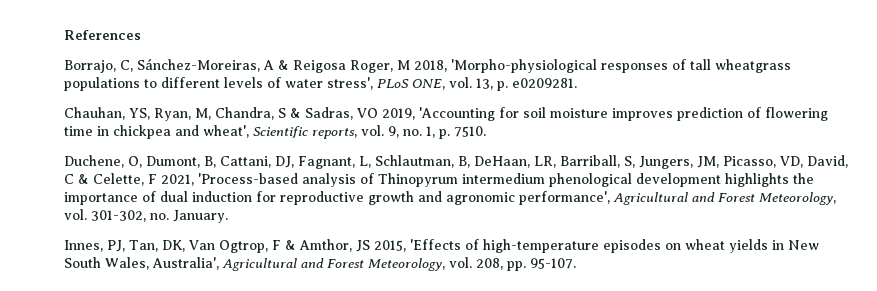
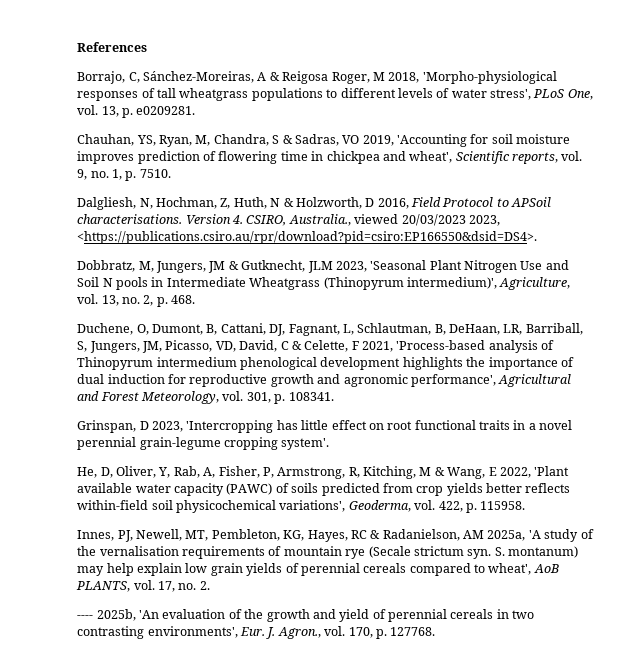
- Borrajo, C, Sánchez-Moreiras, A & Reigosa Roger, M 2018, 'Morpho-physiological responses of tall wheatgrass populations to different levels of water stress', PLoS ONE, vol. 13, p. e0209281.
+ Borrajo, C, Sánchez-Moreiras, A & Reigosa Roger, M 2018, 'Morpho-physiological responses of tall wheatgrass populations to different levels of water stress', PLoS One, vol. 13, p. e0209281.
+ Dalgliesh, N, Hochman, Z, Huth, N & Holzworth, D 2016, Field Protocol to APSoil characterisations. Version 4. CSIRO, Australia., viewed 20/03/2023 2023, <https://publications.csiro.au/rpr/download?pid=csiro:EP166550&dsid=DS4>.
+ Dobbratz, M, Jungers, JM & Gutknecht, JLM 2023, 'Seasonal Plant Nitrogen Use and Soil N pools in Intermediate Wheatgrass (Thinopyrum intermedium)', Agriculture, vol. 13, no. 2, p. 468.
- Duchene, O, Dumont, B, Cattani, DJ, Fagnant, L, Schlautman, B, DeHaan, LR, Barriball, S, Jungers, JM, Picasso, VD, David, C & Celette, F 2021, 'Process-based analysis of Thinopyrum intermedium phenological development highlights the importance of dual induction for reproductive growth and agronomic performance', Agricultural and Forest Meteorology, vol. 301-302, no. January.
- Innes, PJ, Tan, DK, Van Ogtrop, F & Amthor, JS 2015, 'Effects of high-temperature episodes on wheat yields in New South Wales, Australia', Agricultural and Forest Meteorology, vol. 208, pp. 95-107.
+ Duchene, O, Dumont, B, Cattani, DJ, Fagnant, L, Schlautman, B, DeHaan, LR, Barriball, S, Jungers, JM, Picasso, VD, David, C & Celette, F 2021, 'Process-based analysis of Thinopyrum intermedium phenological development highlights the importance of dual induction for reproductive growth and agronomic performance', Agricultural and Forest Meteorology, vol. 301, p. 108341.
+ Grinspan, D 2023, 'Intercropping has little effect on root functional traits in a novel perennial grain-legume cropping system'.
+ He, D, Oliver, Y, Rab, A, Fisher, P, Armstrong, R, Kitching, M & Wang, E 2022, 'Plant available water capacity (PAWC) of soils predicted from crop yields better reflects within-field soil physicochemical variations', Geoderma, vol. 422, p. 115958.
+ Innes, PJ, Newell, MT, Pembleton, KG, Hayes, RC & Radanielson, AM 2025a, 'A study of the vernalisation requirements of mountain rye (Secale strictum syn. S. montanum) may help explain low grain yields of perennial cereals compared to wheat', AoB PLANTS, vol. 17, no. 2.
+ ---- 2025b, 'An evaluation of the growth and yield of perennial cereals in two contrasting environments', Eur. J. Agron., vol. 170, p. 127768.

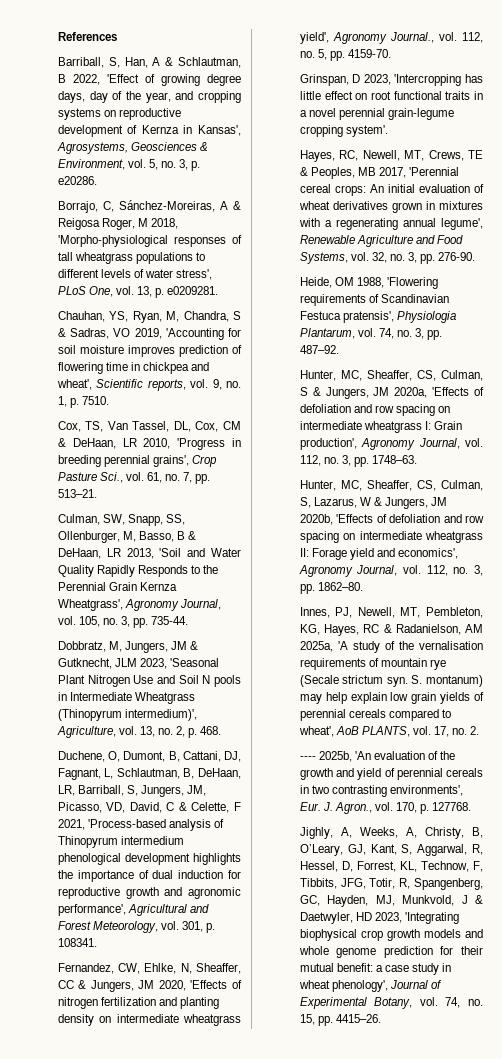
+ Barriball, S, Han, A & Schlautman, B 2022, 'Effect of growing degree days, day of the year, and cropping systems on reproductive development of Kernza in Kansas', Agrosystems, Geosciences & Environment, vol. 5, no. 3, p. e20286.
- Dalgliesh, N, Hochman, Z, Huth, N & Holzworth, D 2016, Field Protocol to APSoil characterisations. Version 4. CSIRO, Australia., viewed 20/03/2023 2023, <https://publications.csiro.au/rpr/download?pid=csiro:EP166550&dsid=DS4>.
+ Cox, TS, Van Tassel, DL, Cox, CM & DeHaan, LR 2010, 'Progress in breeding perennial grains', Crop Pasture Sci., vol. 61, no. 7, pp. 513–21.
+ Culman, SW, Snapp, SS, Ollenburger, M, Basso, B & DeHaan, LR 2013, 'Soil and Water Quality Rapidly Responds to the Perennial Grain Kernza Wheatgrass', Agronomy Journal, vol. 105, no. 3, pp. 735-44.
+ Fernandez, CW, Ehlke, N, Sheaffer, CC & Jungers, JM 2020, 'Effects of nitrogen fertilization and planting density on intermediate wheatgrass yield', Agronomy Journal., vol. 112, no. 5, pp. 4159-70.
- He, D, Oliver, Y, Rab, A, Fisher, P, Armstrong, R, Kitching, M & Wang, E 2022, 'Plant available water capacity (PAWC) of soils predicted from crop yields better reflects within-field soil physicochemical variations', Geoderma, vol. 422, p. 115958.
+ Hayes, RC, Newell, MT, Crews, TE & Peoples, MB 2017, 'Perennial cereal crops: An initial evaluation of wheat derivatives grown in mixtures with a regenerating annual legume', Renewable Agriculture and Food Systems, vol. 32, no. 3, pp. 276-90.
+ Heide, OM 1988, 'Flowering requirements of Scandinavian Festuca pratensis', Physiologia Plantarum, vol. 74, no. 3, pp. 487–92.
+ Hunter, MC, Sheaffer, CS, Culman, S & Jungers, JM 2020a, 'Effects of defoliation and row spacing on intermediate wheatgrass I: Grain production', Agronomy Journal, vol. 112, no. 3, pp. 1748–63.
+ Hunter, MC, Sheaffer, CS, Culman, S, Lazarus, W & Jungers, JM 2020b, 'Effects of defoliation and row spacing on intermediate wheatgrass II: Forage yield and economics', Agronomy Journal, vol. 112, no. 3, pp. 1862–80.
+ Jighly, A, Weeks, A, Christy, B, O’Leary, GJ, Kant, S, Aggarwal, R, Hessel, D, Forrest, KL, Technow, F, Tibbits, JFG, Totir, R, Spangenberg, GC, Hayden, MJ, Munkvold, J & Daetwyler, HD 2023, 'Integrating biophysical crop growth models and whole genome prediction for their mutual benefit: a case study in wheat phenology', Journal of Experimental Botany, vol. 74, no. 15, pp. 4415–26.

